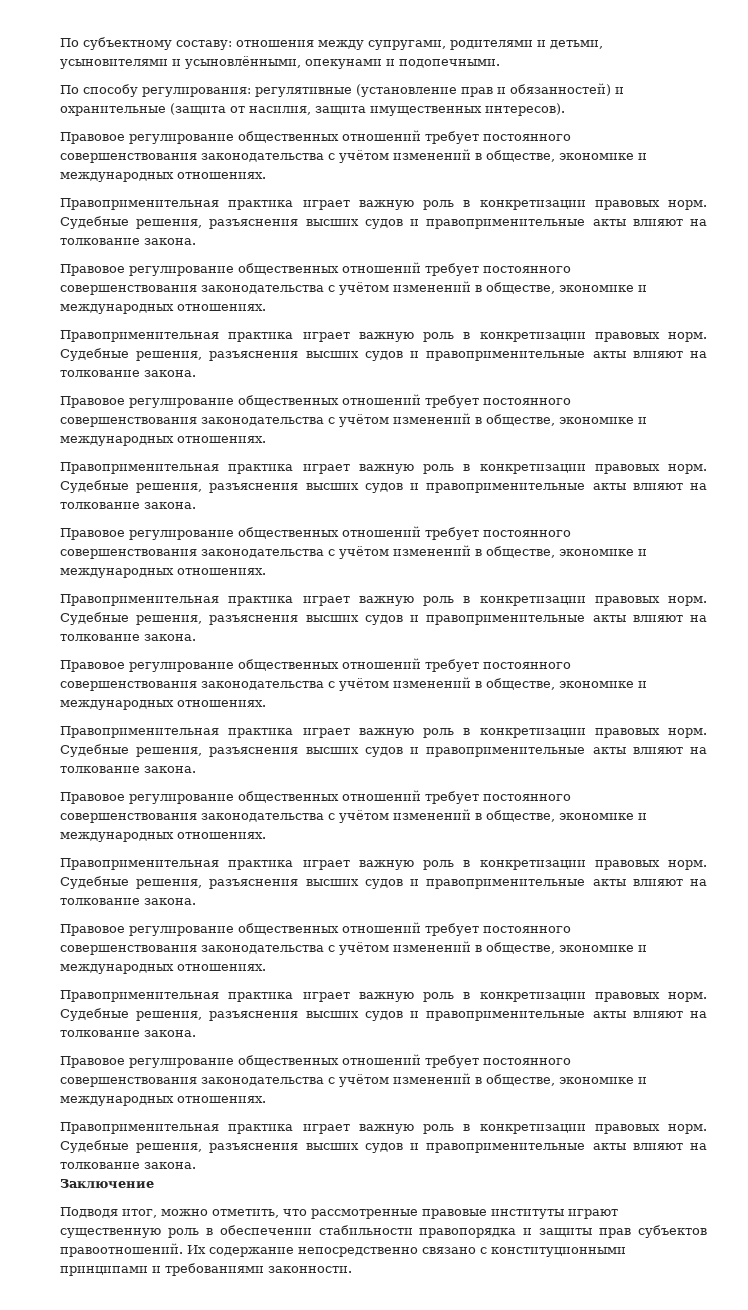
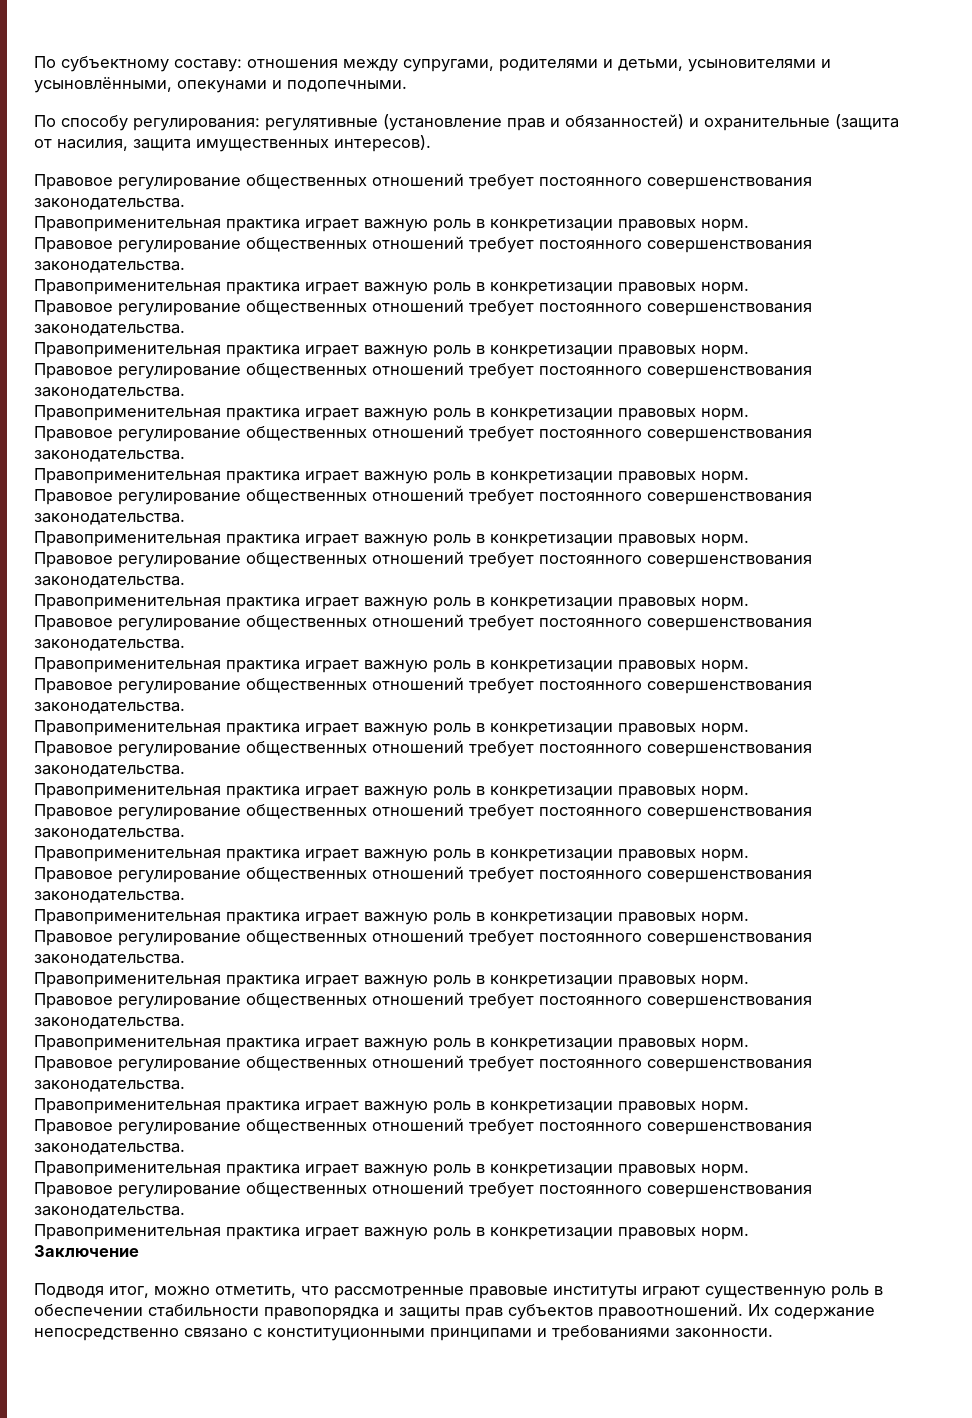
  По способу регулирования: регулятивные (установление прав и обязанностей) и охранительные (защита от насилия, защита имущественных интересов).
- Правовое регулирование общественных отношений требует постоянного совершенствования законодательства с учётом изменений в обществе, экономике и международных отношениях.
- Правоприменительная практика играет важную роль в конкретизации правовых норм. Судебные решения, разъяснения высших судов и правоприменительные акты влияют на толкование закона.
- Правовое регулирование общественных отношений требует постоянного совершенствования законодательства с учётом изменений в обществе, экономике и международных отношениях.
- Правоприменительная практика играет важную роль в конкретизации правовых норм. Судебные решения, разъяснения высших судов и правоприменительные акты влияют на толкование закона.
- Правовое регулирование общественных отношений требует постоянного совершенствования законодательства с учётом изменений в обществе, экономике и международных отношениях.
- Правоприменительная практика играет важную роль в конкретизации правовых норм. Судебные решения, разъяснения высших судов и правоприменительные акты влияют на толкование закона.
- Правовое регулирование общественных отношений требует постоянного совершенствования законодательства с учётом изменений в обществе, экономике и международных отношениях.
- Правоприменительная практика играет важную роль в конкретизации правовых норм. Судебные решения, разъяснения высших судов и правоприменительные акты влияют на толкование закона.
- Правовое регулирование общественных отношений требует постоянного совершенствования законодательства с учётом изменений в обществе, экономике и международных отношениях.
- Правоприменительная практика играет важную роль в конкретизации правовых норм. Судебные решения, разъяснения высших судов и правоприменительные акты влияют на толкование закона.
- Правовое регулирование общественных отношений требует постоянного совершенствования законодательства с учётом изменений в обществе, экономике и международных отношениях.
- Правоприменительная практика играет важную роль в конкретизации правовых норм. Судебные решения, разъяснения высших судов и правоприменительные акты влияют на толкование закона.
- Правовое регулирование общественных отношений требует постоянного совершенствования законодательства с учётом изменений в обществе, экономике и международных отношениях.
- Правоприменительная практика играет важную роль в конкретизации правовых норм. Судебные решения, разъяснения высших судов и правоприменительные акты влияют на толкование закона.
- Правовое регулирование общественных отношений требует постоянного совершенствования законодательства с учётом изменений в обществе, экономике и международных отношениях.
- Правоприменительная практика играет важную роль в конкретизации правовых норм. Судебные решения, разъяснения высших судов и правоприменительные акты влияют на толкование закона.
+ Правовое регулирование общественных отношений требует постоянного совершенствования законодательства.
+ Правоприменительная практика играет важную роль в конкретизации правовых норм.
+ Правовое регулирование общественных отношений требует постоянного совершенствования законодательства.
+ Правоприменительная практика играет важную роль в конкретизации правовых норм.
+ Правовое регулирование общественных отношений требует постоянного совершенствования законодательства.
+ Правоприменительная практика играет важную роль в конкретизации правовых норм.
+ Правовое регулирование общественных отношений требует постоянного совершенствования законодательства.
+ Правоприменительная практика играет важную роль в конкретизации правовых норм.
+ Правовое регулирование общественных отношений требует постоянного совершенствования законодательства.
+ Правоприменительная практика играет важную роль в конкретизации правовых норм.
+ Правовое регулирование общественных отношений требует постоянного совершенствования законодательства.
+ Правоприменительная практика играет важную роль в конкретизации правовых норм.
+ Правовое регулирование общественных отношений требует постоянного совершенствования законодательства.
+ Правоприменительная практика играет важную роль в конкретизации правовых норм.
+ Правовое регулирование общественных отношений требует постоянного совершенствования законодательства.
+ Правоприменительная практика играет важную роль в конкретизации правовых норм.
+ Правовое регулирование общественных отношений требует постоянного совершенствования законодательства.
+ Правоприменительная практика играет важную роль в конкретизации правовых норм.
+ Правовое регулирование общественных отношений требует постоянного совершенствования законодательства.
+ Правоприменительная практика играет важную роль в конкретизации правовых норм.
+ Правовое регулирование общественных отношений требует постоянного совершенствования законодательства.
+ Правоприменительная практика играет важную роль в конкретизации правовых норм.
+ Правовое регулирование общественных отношений требует постоянного совершенствования законодательства.
+ Правоприменительная практика играет важную роль в конкретизации правовых норм.
+ Правовое регулирование общественных отношений требует постоянного совершенствования законодательства.
+ Правоприменительная практика играет важную роль в конкретизации правовых норм.
+ Правовое регулирование общественных отношений требует постоянного совершенствования законодательства.
+ Правоприменительная практика играет важную роль в конкретизации правовых норм.
+ Правовое регулирование общественных отношений требует постоянного совершенствования законодательства.
+ Правоприменительная практика играет важную роль в конкретизации правовых норм.
+ Правовое регулирование общественных отношений требует постоянного совершенствования законодательства.
+ Правоприменительная практика играет важную роль в конкретизации правовых норм.
+ Правовое регулирование общественных отношений требует постоянного совершенствования законодательства.
+ Правоприменительная практика играет важную роль в конкретизации правовых норм.

